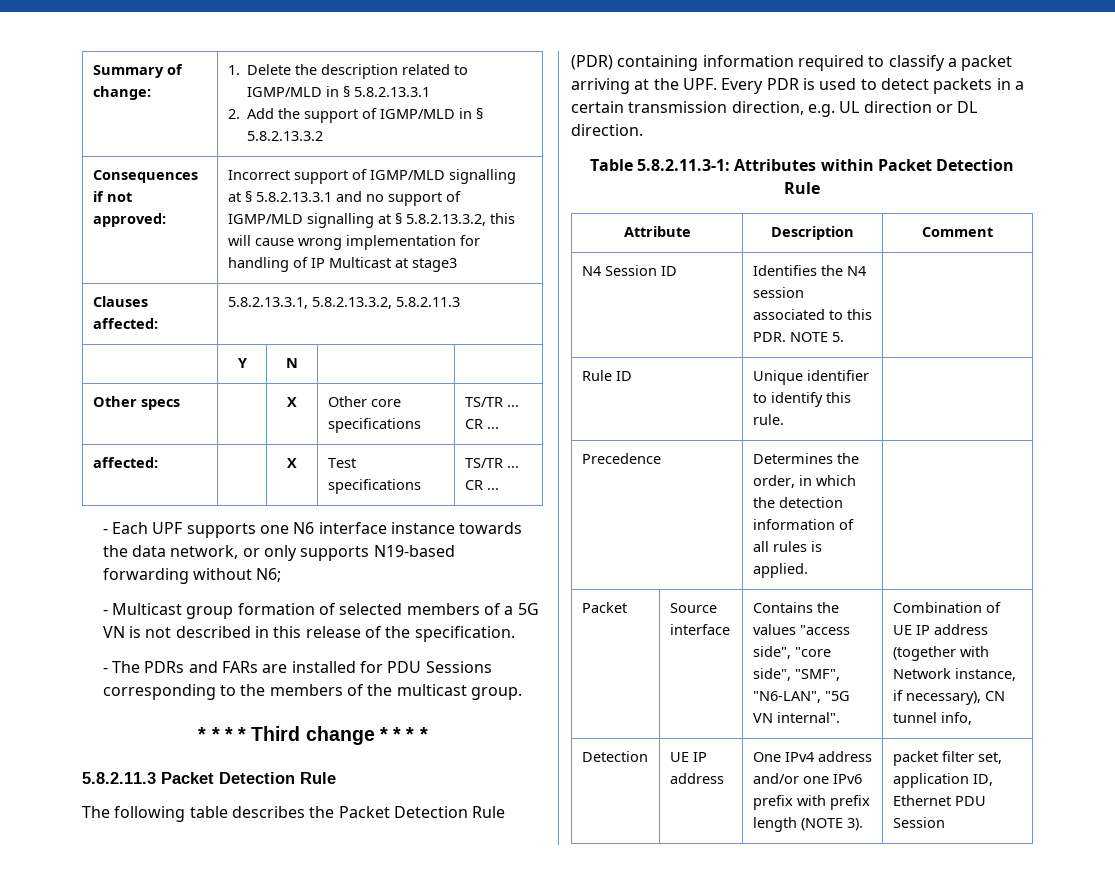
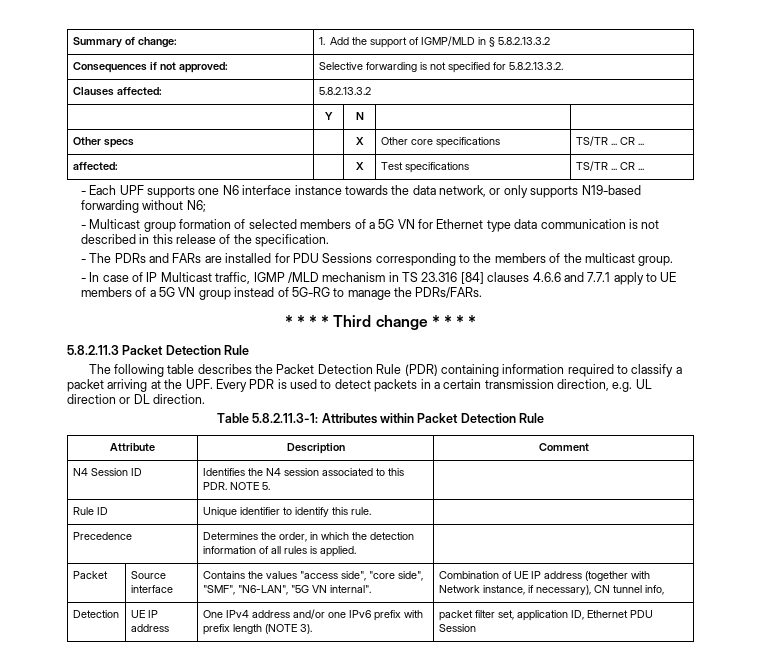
- Summary of change: | 1. Delete the description related to IGMP/MLD in § 5.8.2.13.3.1
- 2. Add the support of IGMP/MLD in § 5.8.2.13.3.2
+ Summary of change: | 1. Add the support of IGMP/MLD in § 5.8.2.13.3.2
- Consequences if not approved: | Incorrect support of IGMP/MLD signalling at § 5.8.2.13.3.1 and no support of IGMP/MLD signalling at § 5.8.2.13.3.2, this will cause wrong implementation for handling of IP Multicast at stage3
+ Consequences if not approved: | Selective forwarding is not specified for 5.8.2.13.3.2.
- Clauses affected: | 5.8.2.13.3.1, 5.8.2.13.3.2, 5.8.2.11.3
+ Clauses affected: | 5.8.2.13.3.2
- - Multicast group formation of selected members of a 5G VN is not described in this release of the specification.
+ - Multicast group formation of selected members of a 5G VN for Ethernet type data communication is not described in this release of the specification.
+ - In case of IP Multicast traffic, IGMP /MLD mechanism in TS 23.316 [84] clauses 4.6.6 and 7.7.1 apply to UE members of a 5G VN group instead of 5G-RG to manage the PDRs/FARs.

